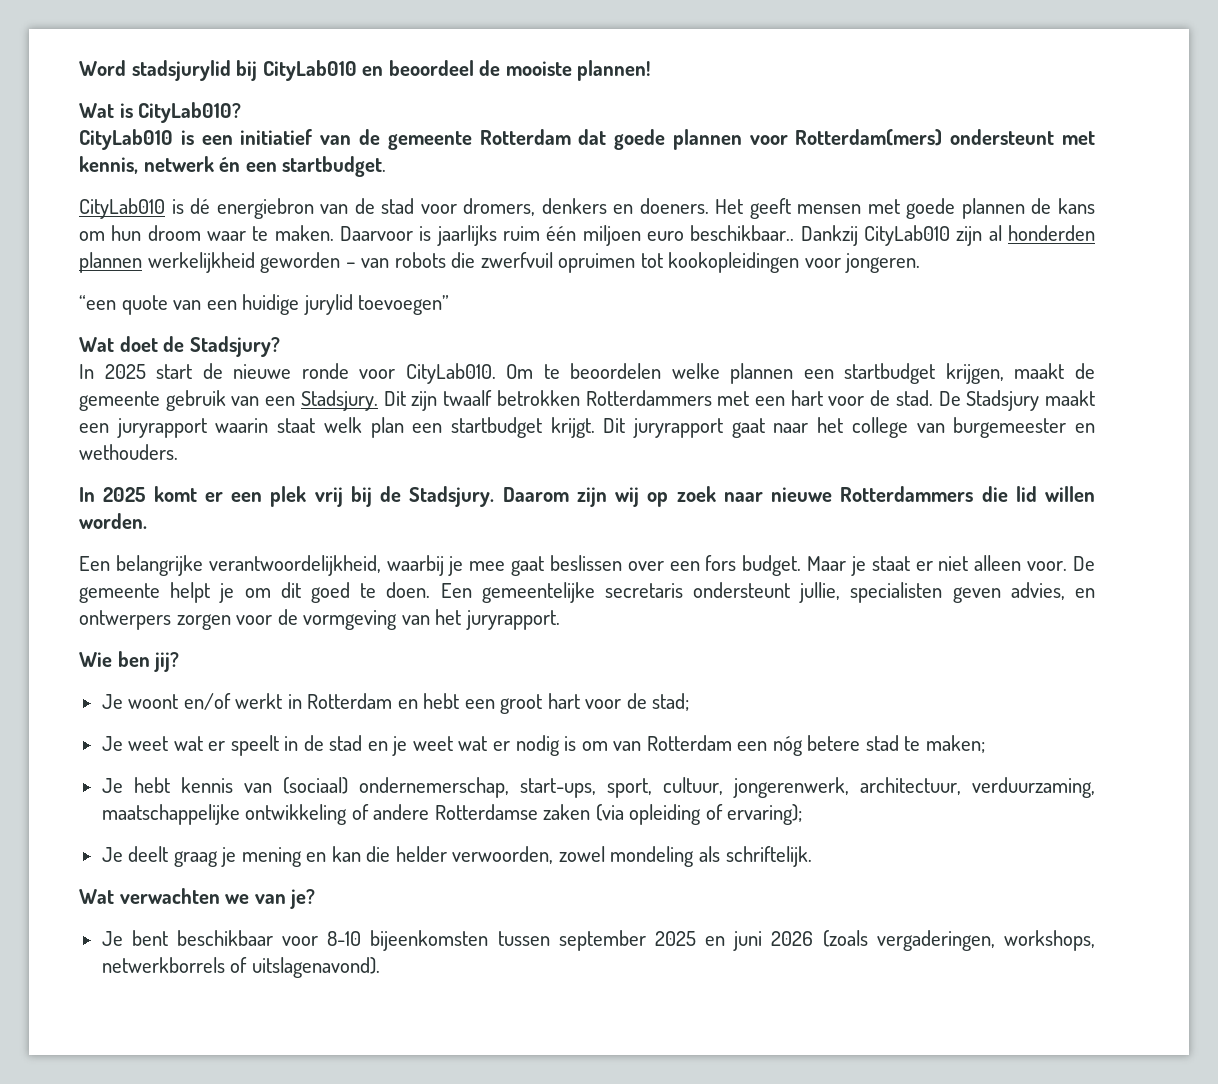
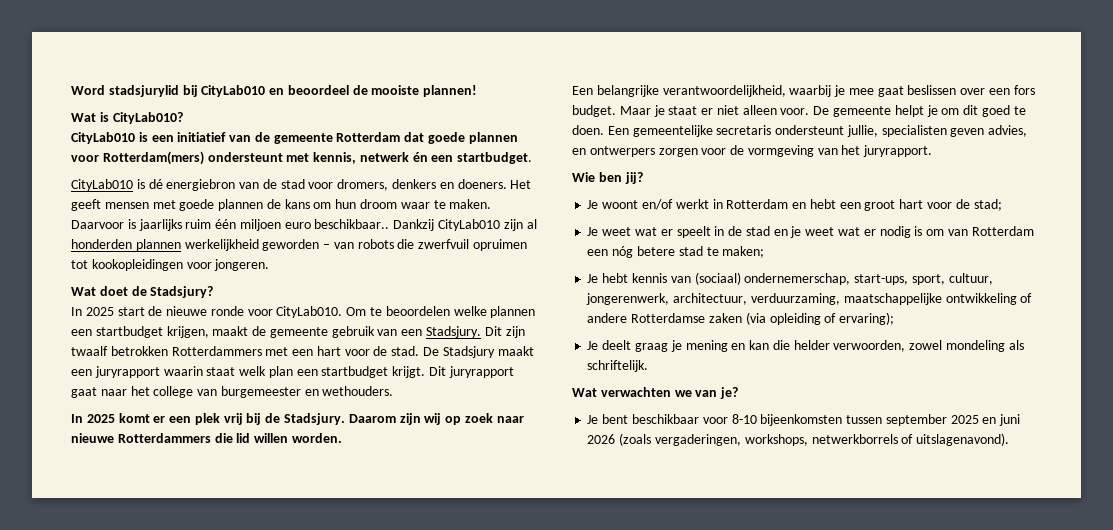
- “een quote van een huidige jurylid toevoegen”

